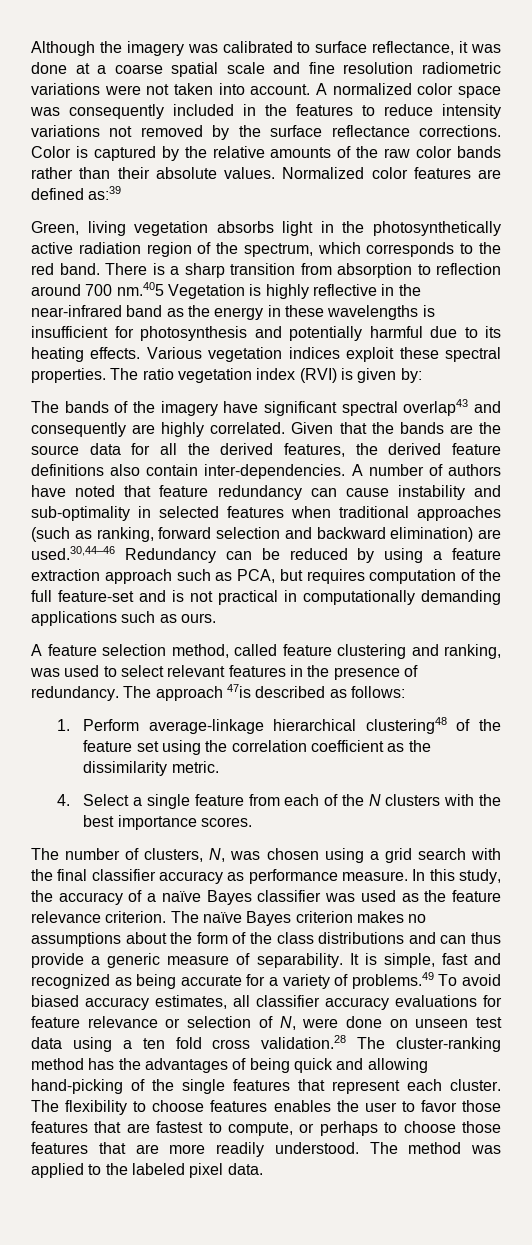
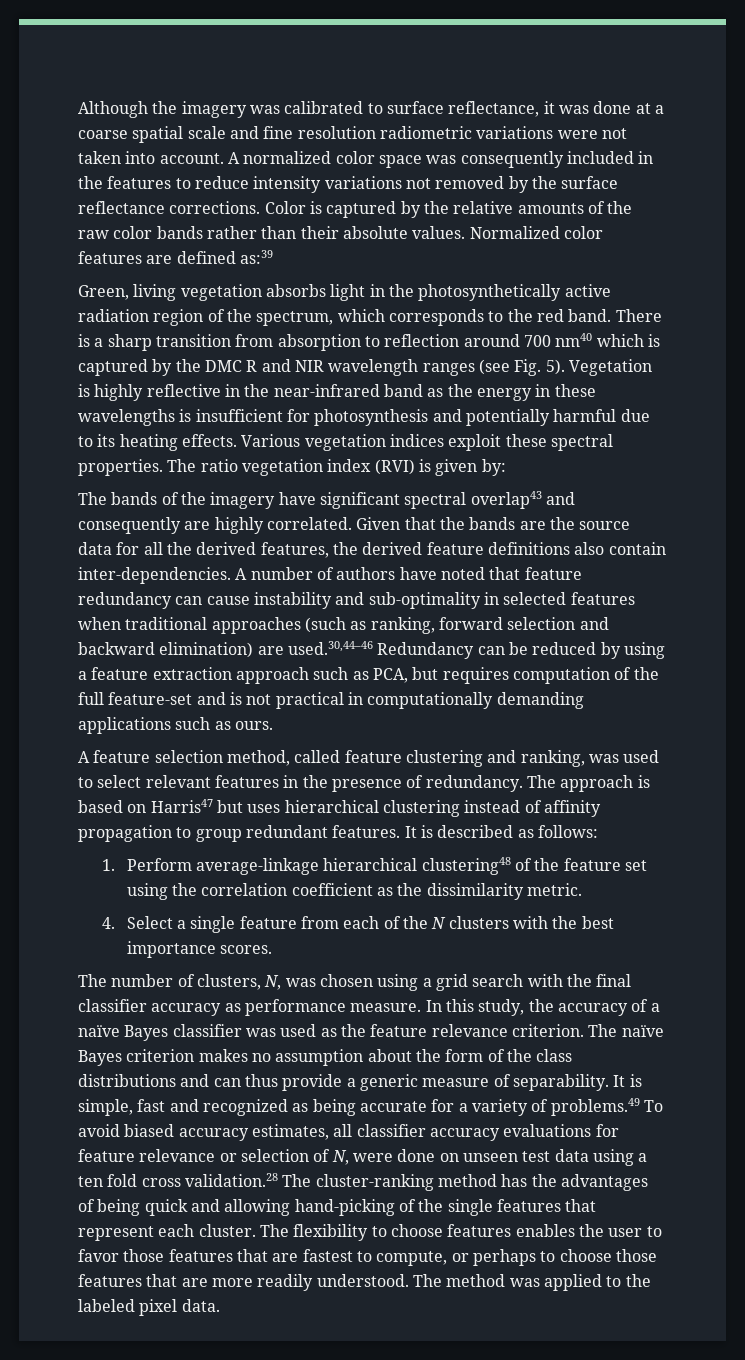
- There is a sharp transition from absorption to reflection around 700 nm.405 Vegetation is highly reflective in the near-infrared band as the energy in these wavelengths is insufficient for photosynthesis and potentially harmful due to its heating effects.
+ There is a sharp transition from absorption to reflection around 700 nm40 which is captured by the DMC R and NIR wavelength ranges (see Fig. 5). Vegetation is highly reflective in the near-infrared band as the energy in these wavelengths is insufficient for photosynthesis and potentially harmful due to its heating effects.
- The approach 47is described as follows:
+ The approach is based on Harris47 but uses hierarchical clustering instead of affinity propagation to group redundant features. It is described as follows:
- The naïve Bayes criterion makes no assumptions about the form of the class distributions and can thus provide a generic measure of separability.
+ The naïve Bayes criterion makes no assumption about the form of the class distributions and can thus provide a generic measure of separability.

